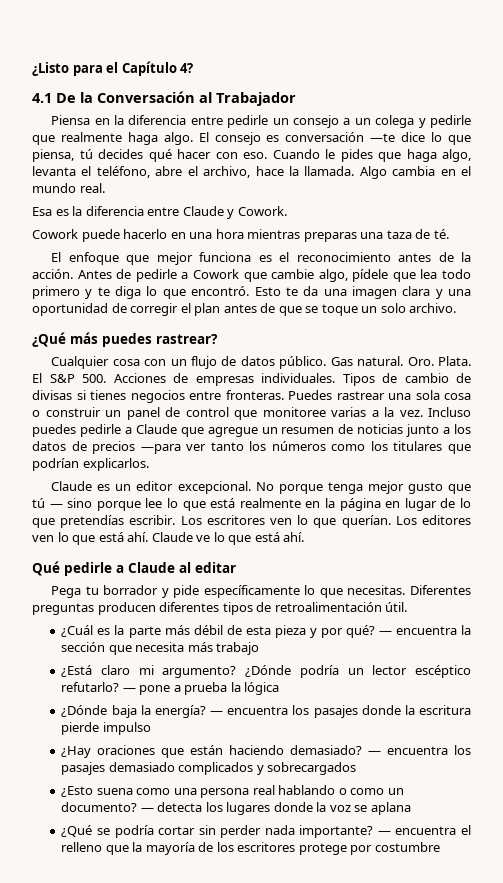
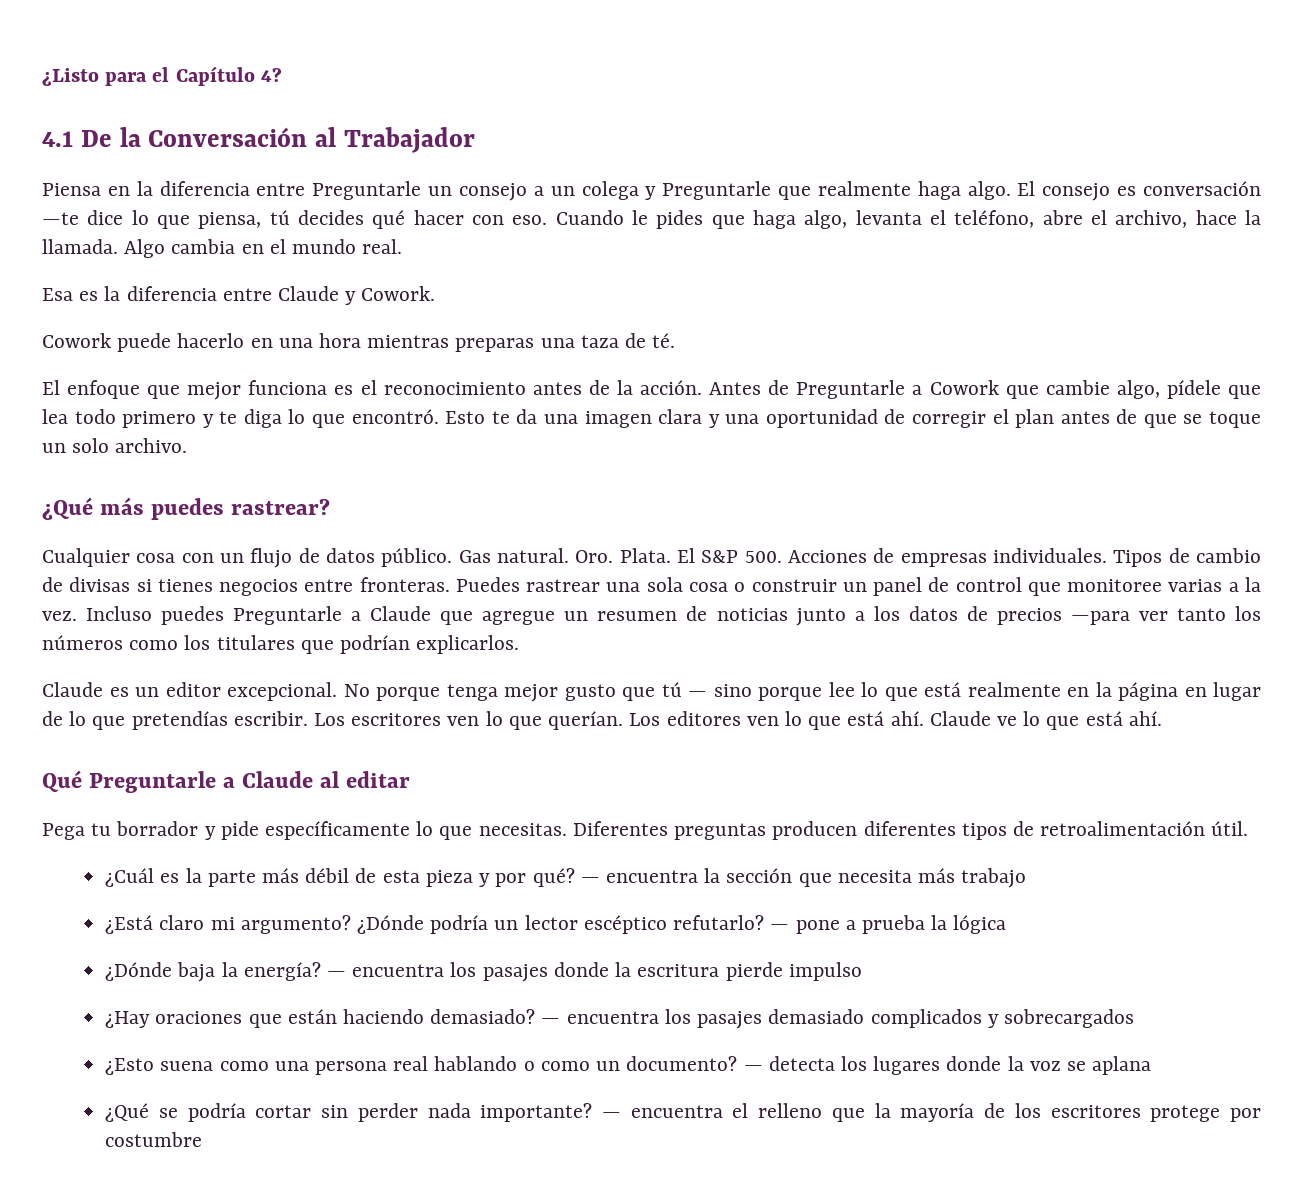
- Piensa en la diferencia entre pedirle un consejo a un colega y pedirle que realmente haga algo.
+ Piensa en la diferencia entre Preguntarle un consejo a un colega y Preguntarle que realmente haga algo.
- Antes de pedirle a Cowork que cambie algo, pídele que lea todo primero y te diga lo que encontró.
+ Antes de Preguntarle a Cowork que cambie algo, pídele que lea todo primero y te diga lo que encontró.
- Incluso puedes pedirle a Claude que agregue un resumen de noticias junto a los datos de precios —para ver tanto los números como los titulares que podrían explicarlos.
+ Incluso puedes Preguntarle a Claude que agregue un resumen de noticias junto a los datos de precios —para ver tanto los números como los titulares que podrían explicarlos.
- Qué pedirle a Claude al editar
+ Qué Preguntarle a Claude al editar

